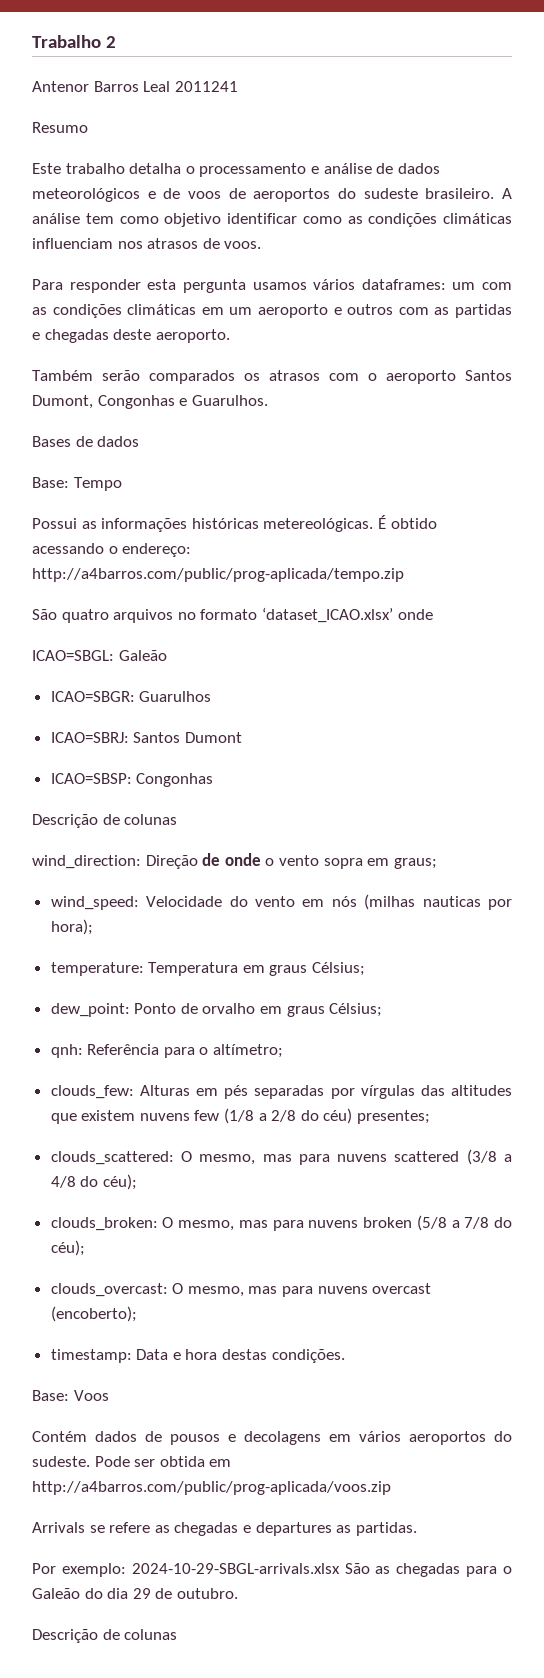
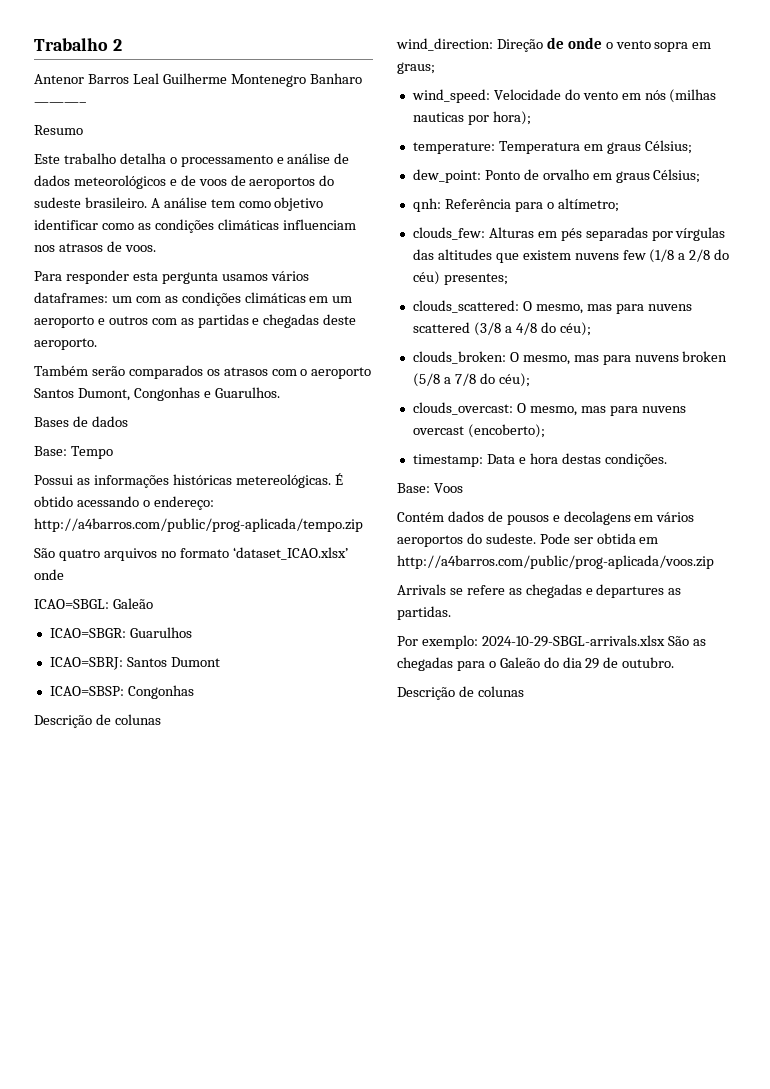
- Antenor Barros Leal 2011241
+ Antenor Barros Leal Guilherme Montenegro Banharo ———–

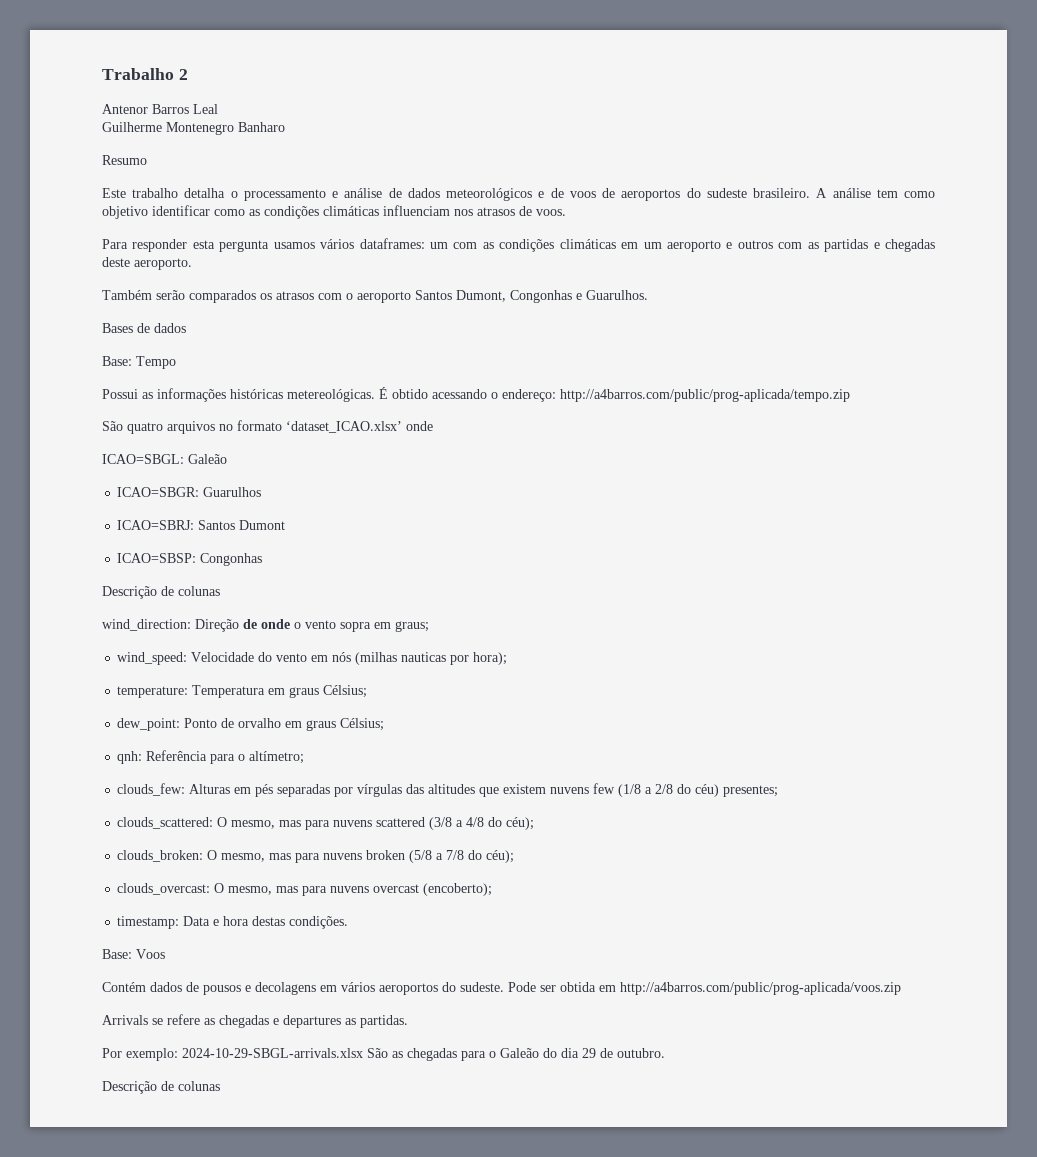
- Antenor Barros Leal Guilherme Montenegro Banharo ———–
+ Antenor Barros Leal
+ Guilherme Montenegro Banharo

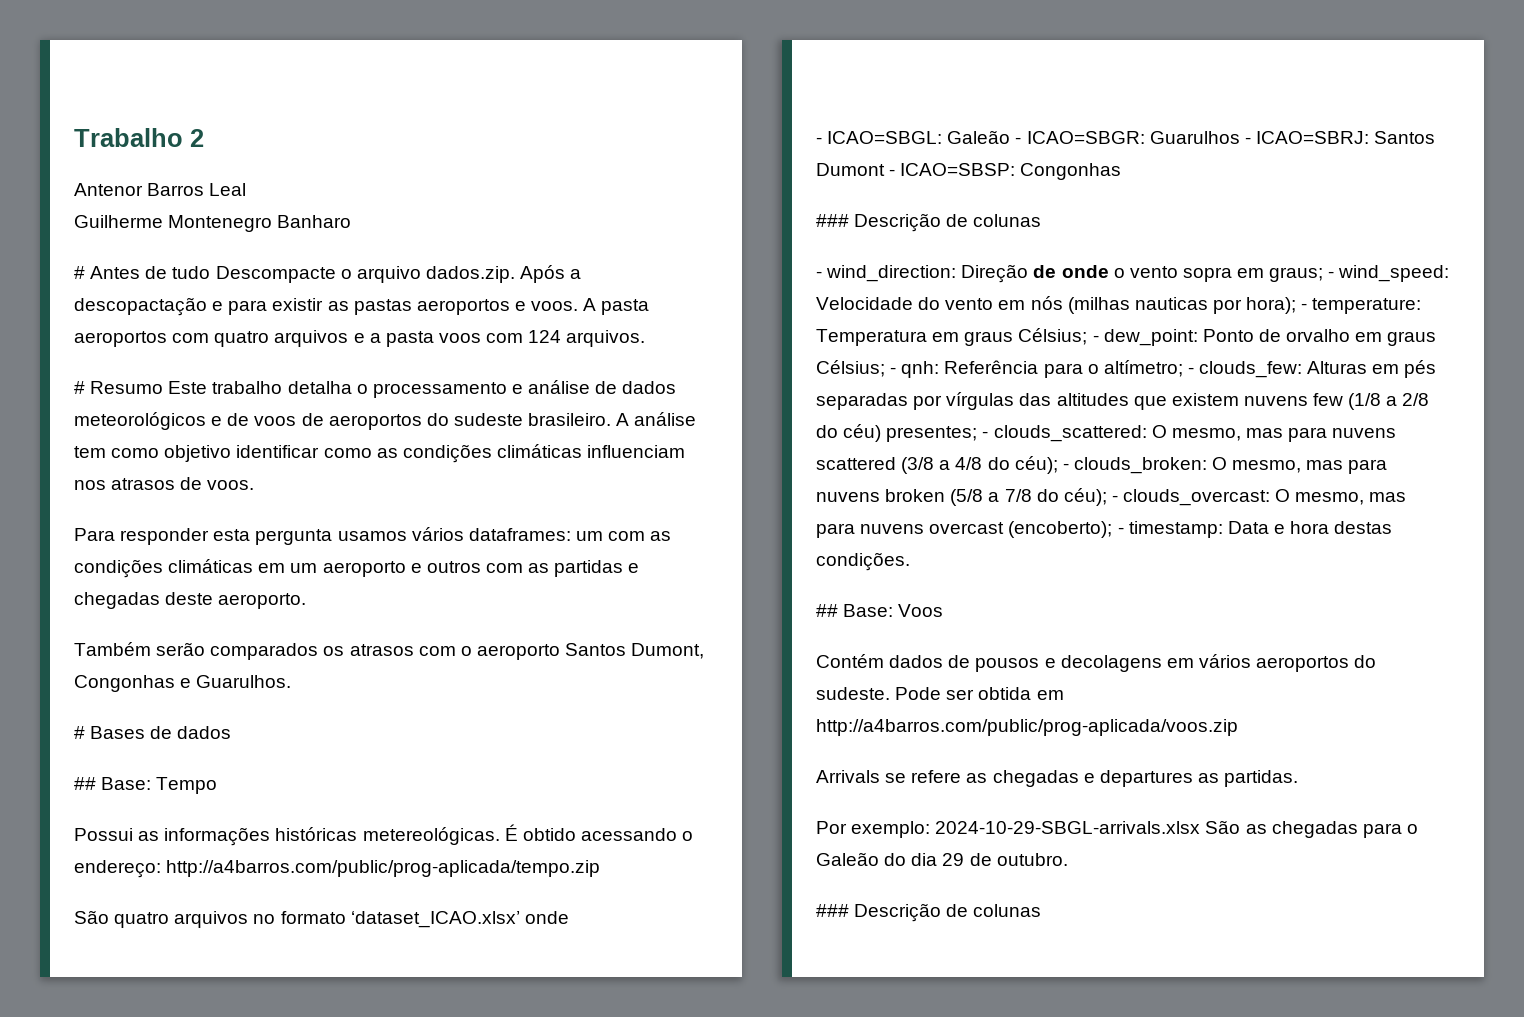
- Resumo
- Este trabalho detalha o processamento e análise de dados meteorológicos e de voos de aeroportos do sudeste brasileiro.
+ # Antes de tudo Descompacte o arquivo dados.zip. Após a descopactação e para existir as pastas aeroportos e voos. A pasta aeroportos com quatro arquivos e a pasta voos com 124 arquivos.
+ # Resumo Este trabalho detalha o processamento e análise de dados meteorológicos e de voos de aeroportos do sudeste brasileiro.
- Bases de dados
+ # Bases de dados
- Base: Tempo
+ ## Base: Tempo
- ICAO=SBGL: Galeão
- ICAO=SBGR: Guarulhos
- ICAO=SBRJ: Santos Dumont
- ICAO=SBSP: Congonhas
- Descrição de colunas
+ - ICAO=SBGL: Galeão - ICAO=SBGR: Guarulhos - ICAO=SBRJ: Santos Dumont - ICAO=SBSP: Congonhas
+ ### Descrição de colunas
- wind_direction:
+ - wind_direction:
- Direção de onde o vento sopra em graus;
- wind_speed:
+ Direção de onde o vento sopra em graus; - wind_speed:
- Velocidade do vento em nós (milhas nauticas por hora);
- temperature:
+ Velocidade do vento em nós (milhas nauticas por hora); - temperature:
- Temperatura em graus Célsius;
- dew_point:
+ Temperatura em graus Célsius; - dew_point:
- Ponto de orvalho em graus Célsius;
- qnh:
+ Ponto de orvalho em graus Célsius; - qnh:
- Referência para o altímetro;
- clouds_few:
+ Referência para o altímetro; - clouds_few:
- Alturas em pés separadas por vírgulas das altitudes que existem nuvens few (1/8 a 2/8 do céu) presentes;
- clouds_scattered:
+ Alturas em pés separadas por vírgulas das altitudes que existem nuvens few (1/8 a 2/8 do céu) presentes; - clouds_scattered:
- O mesmo, mas para nuvens scattered (3/8 a 4/8 do céu);
- clouds_broken:
+ O mesmo, mas para nuvens scattered (3/8 a 4/8 do céu); - clouds_broken:
- O mesmo, mas para nuvens broken (5/8 a 7/8 do céu);
- clouds_overcast:
+ O mesmo, mas para nuvens broken (5/8 a 7/8 do céu); - clouds_overcast:
- O mesmo, mas para nuvens overcast (encoberto);
- timestamp:
+ O mesmo, mas para nuvens overcast (encoberto); - timestamp:
- Base: Voos
+ ## Base: Voos
  Por exemplo: 2024-10-29-SBGL-arrivals.xlsx São as chegadas para o Galeão do dia 29 de outubro.
- Descrição de colunas
+ ### Descrição de colunas

